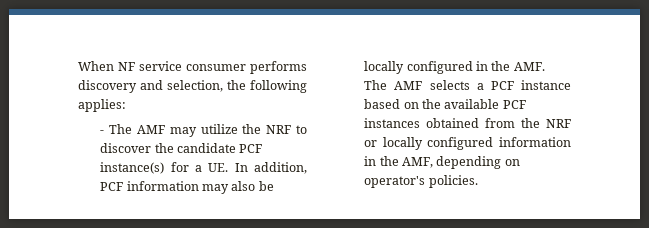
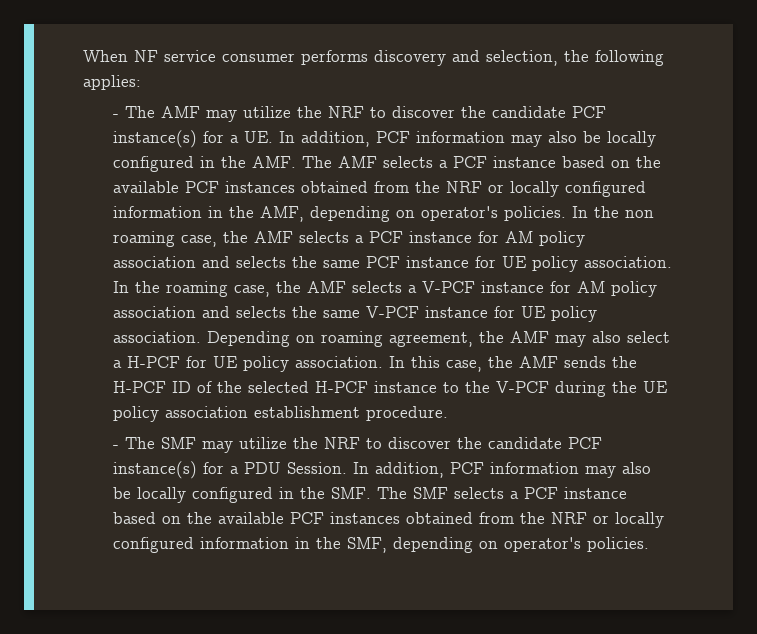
+ In the non roaming case, the AMF selects a PCF instance for AM policy association and selects the same PCF instance for UE policy association. In the roaming case, the AMF selects a V-PCF instance for AM policy association and selects the same V-PCF instance for UE policy association. Depending on roaming agreement, the AMF may also select a H-PCF for UE policy association. In this case, the AMF sends the H-PCF ID of the selected H-PCF instance to the V-PCF during the UE policy association establishment procedure.
+ - The SMF may utilize the NRF to discover the candidate PCF instance(s) for a PDU Session. In addition, PCF information may also be locally configured in the SMF. The SMF selects a PCF instance based on the available PCF instances obtained from the NRF or locally configured information in the SMF, depending on operator's policies.

